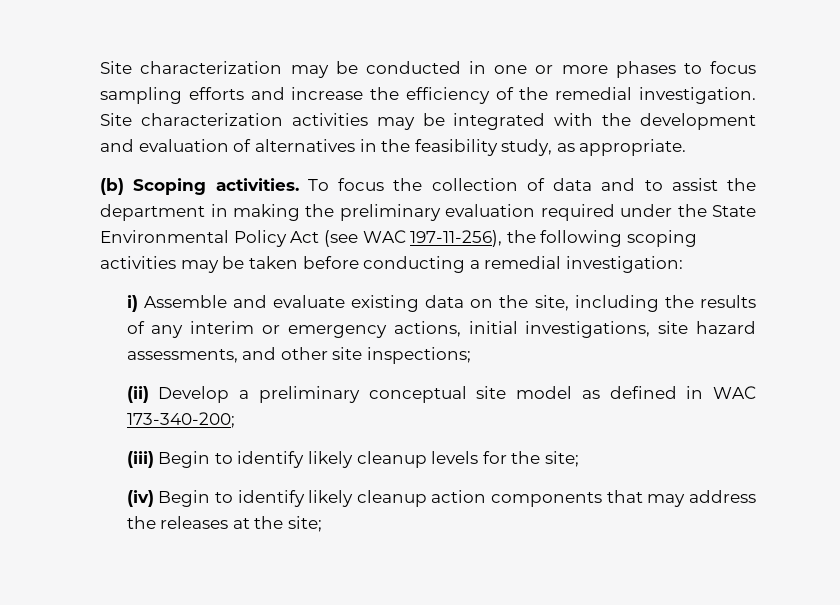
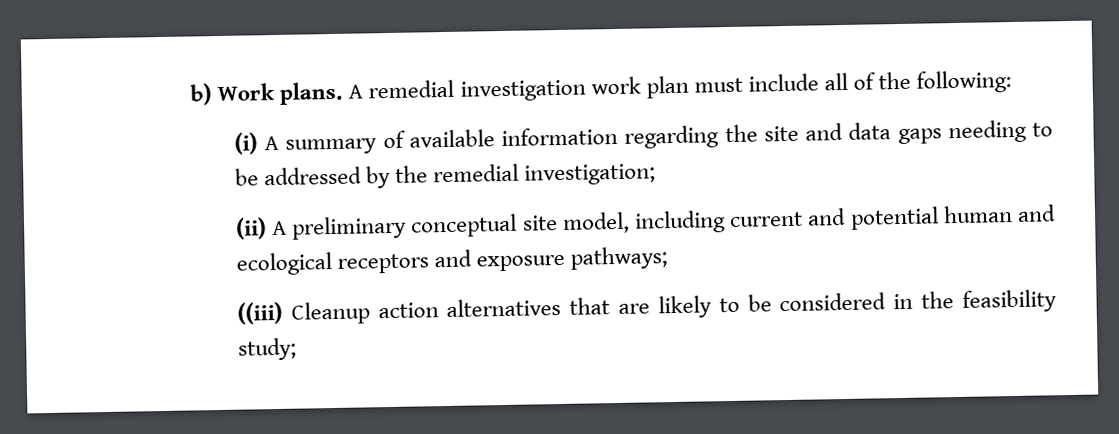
- Site characterization may be conducted in one or more phases to focus sampling efforts and increase the efficiency of the remedial investigation. Site characterization activities may be integrated with the development and evaluation of alternatives in the feasibility study, as appropriate.
- (b) Scoping activities. To focus the collection of data and to assist the department in making the preliminary evaluation required under the State Environmental Policy Act (see WAC 197-11-256), the following scoping activities may be taken before conducting a remedial investigation:
- i) Assemble and evaluate existing data on the site, including the results of any interim or emergency actions, initial investigations, site hazard assessments, and other site inspections;
- (ii) Develop a preliminary conceptual site model as defined in WAC 173-340-200;
- (iii) Begin to identify likely cleanup levels for the site;
- (iv) Begin to identify likely cleanup action components that may address the releases at the site;
+ b) Work plans. A remedial investigation work plan must include all of the following:
+ (i) A summary of available information regarding the site and data gaps needing to be addressed by the remedial investigation;
+ (ii) A preliminary conceptual site model, including current and potential human and ecological receptors and exposure pathways;
+ ((iii) Cleanup action alternatives that are likely to be considered in the feasibility study;

